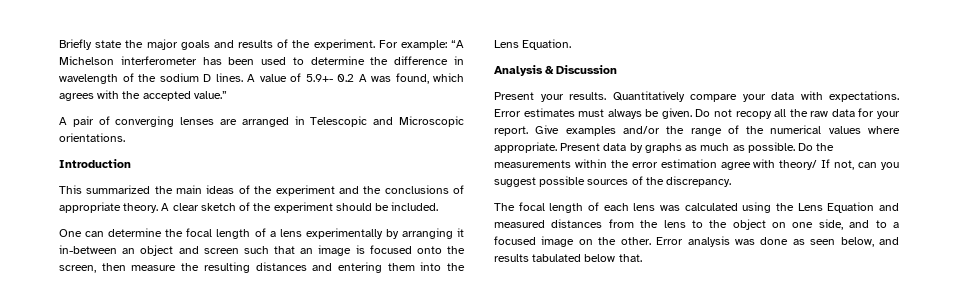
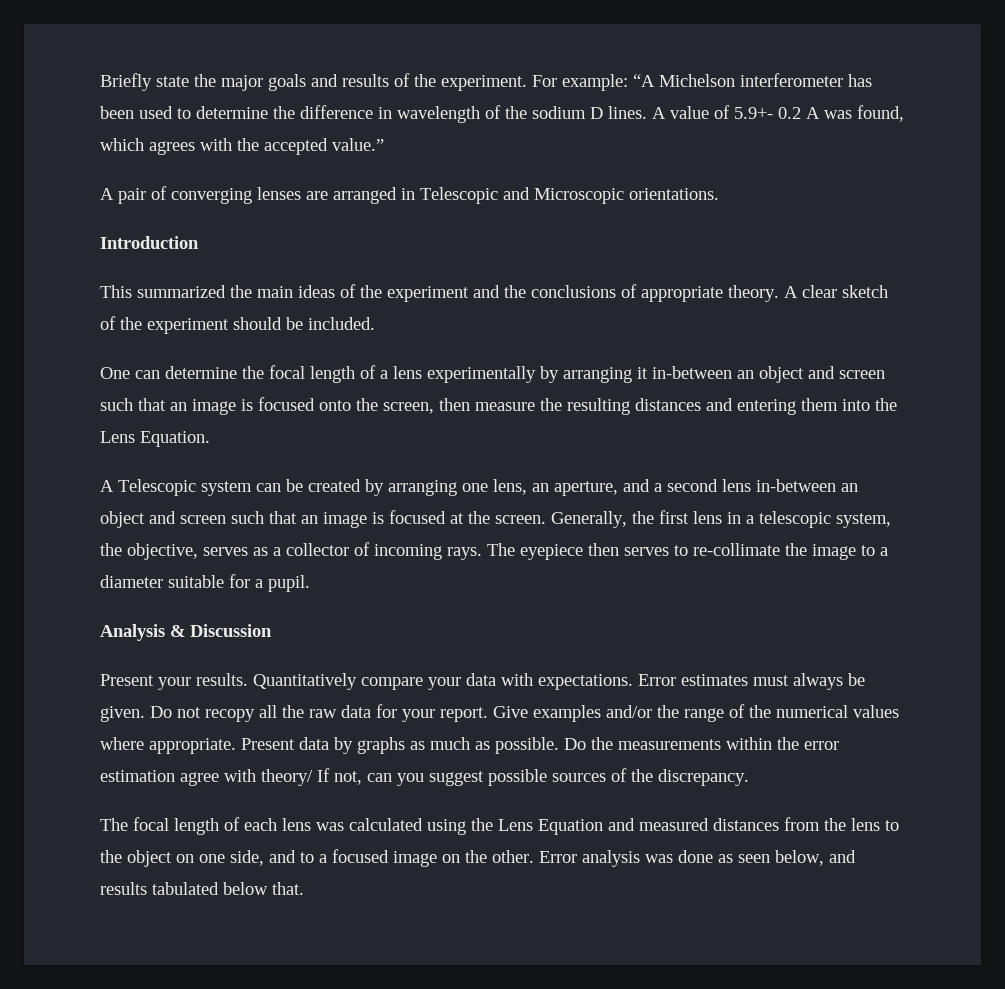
+ A Telescopic system can be created by arranging one lens, an aperture, and a second lens in-between an object and screen such that an image is focused at the screen. Generally, the first lens in a telescopic system, the objective, serves as a collector of incoming rays. The eyepiece then serves to re-collimate the image to a diameter suitable for a pupil.

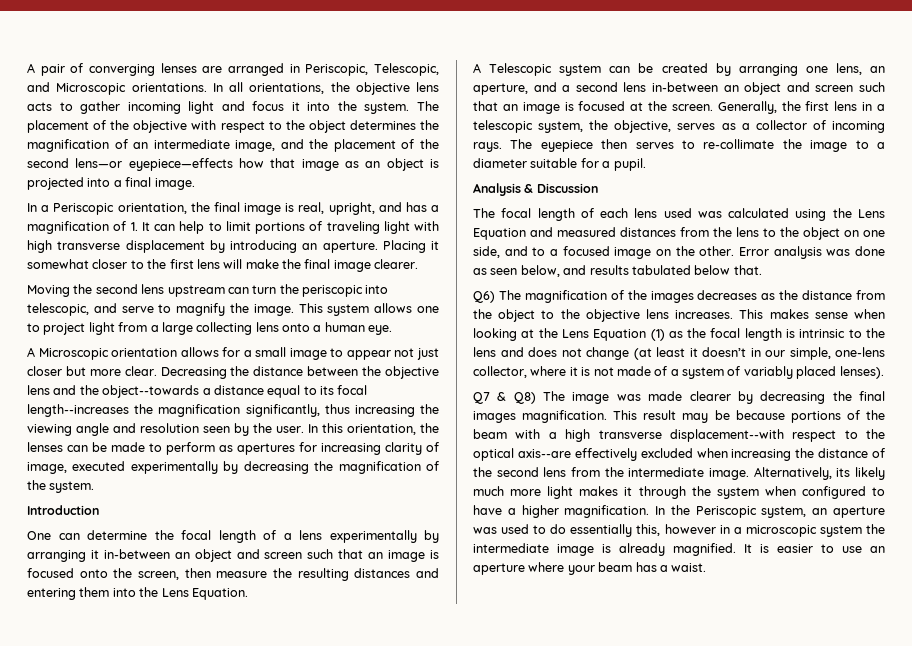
- Briefly state the major goals and results of the experiment. For example: “A Michelson interferometer has been used to determine the difference in wavelength of the sodium D lines. A value of 5.9+- 0.2 A was found, which agrees with the accepted value.”
- A pair of converging lenses are arranged in Telescopic and Microscopic orientations.
+ A pair of converging lenses are arranged in Periscopic, Telescopic, and Microscopic orientations. In all orientations, the objective lens acts to gather incoming light and focus it into the system. The placement of the objective with respect to the object determines the magnification of an intermediate image, and the placement of the second lens—or eyepiece—effects how that image as an object is projected into a final image.
+ In a Periscopic orientation, the final image is real, upright, and has a magnification of 1. It can help to limit portions of traveling light with high transverse displacement by introducing an aperture. Placing it somewhat closer to the first lens will make the final image clearer.
+ Moving the second lens upstream can turn the periscopic into telescopic, and serve to magnify the image. This system allows one to project light from a large collecting lens onto a human eye.
+ A Microscopic orientation allows for a small image to appear not just closer but more clear. Decreasing the distance between the objective lens and the object--towards a distance equal to its focal length--increases the magnification significantly, thus increasing the viewing angle and resolution seen by the user. In this orientation, the lenses can be made to perform as apertures for increasing clarity of image, executed experimentally by decreasing the magnification of the system.
  Introduction
- This summarized the main ideas of the experiment and the conclusions of appropriate theory. A clear sketch of the experiment should be included.
- Present your results. Quantitatively compare your data with expectations. Error estimates must always be given. Do not recopy all the raw data for your report. Give examples and/or the range of the numerical values where appropriate. Present data by graphs as much as possible. Do the measurements within the error estimation agree with theory/ If not, can you suggest possible sources of the discrepancy.
- The focal length of each lens was calculated using the Lens Equation and measured distances from the lens to the object on one side, and to a focused image on the other.
+ The focal length of each lens used was calculated using the Lens Equation and measured distances from the lens to the object on one side, and to a focused image on the other.
+ Q6) The magnification of the images decreases as the distance from the object to the objective lens increases. This makes sense when looking at the Lens Equation (1) as the focal length is intrinsic to the lens and does not change (at least it doesn’t in our simple, one-lens collector, where it is not made of a system of variably placed lenses).
+ Q7 & Q8) The image was made clearer by decreasing the final images magnification. This result may be because portions of the beam with a high transverse displacement--with respect to the optical axis--are effectively excluded when increasing the distance of the second lens from the intermediate image. Alternatively, its likely much more light makes it through the system when configured to have a higher magnification. In the Periscopic system, an aperture was used to do essentially this, however in a microscopic system the intermediate image is already magnified. It is easier to use an aperture where your beam has a waist.

